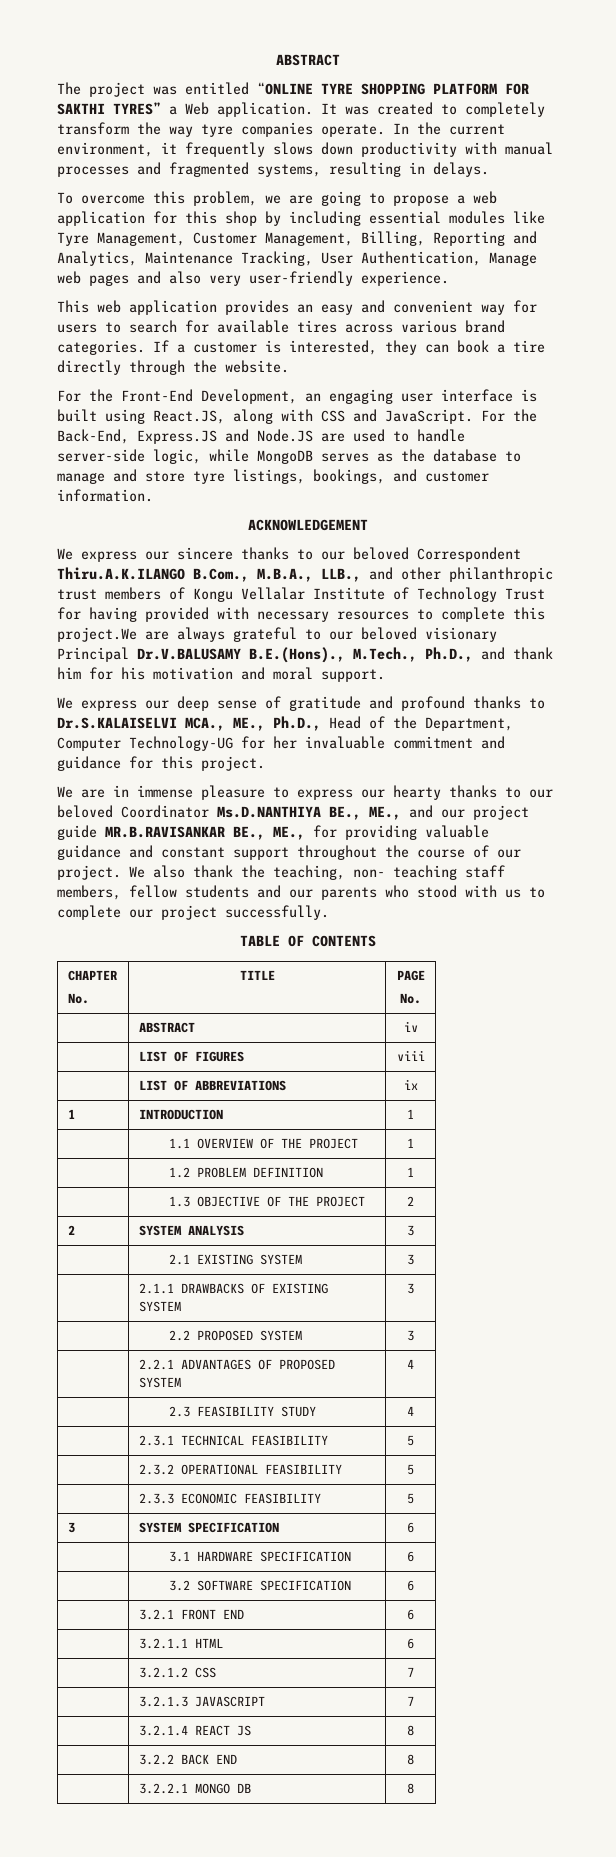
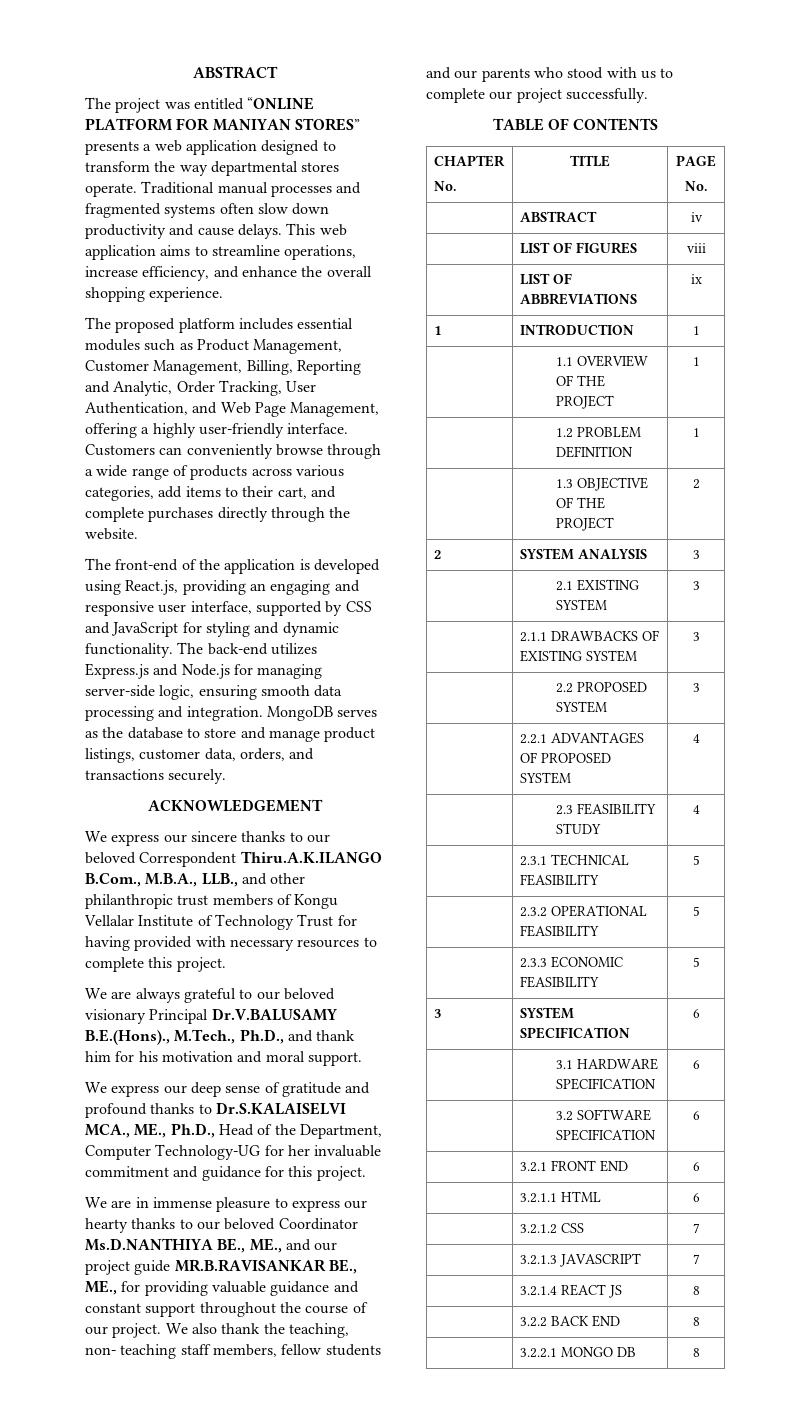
- The project was entitled “ONLINE TYRE SHOPPING PLATFORM FOR SAKTHI TYRES” a Web application. It was created to completely transform the way tyre companies operate. In the current environment, it frequently slows down productivity with manual processes and fragmented systems, resulting in delays.
- To overcome this problem, we are going to propose a web application for this shop by including essential modules like Tyre Management, Customer Management, Billing, Reporting and Analytics, Maintenance Tracking, User Authentication, Manage web pages and also very user-friendly experience.
- This web application provides an easy and convenient way for users to search for available tires across various brand categories. If a customer is interested, they can book a tire directly through the website.
- For the Front-End Development, an engaging user interface is built using React.JS, along with CSS and JavaScript. For the Back-End, Express.JS and Node.JS are used to handle server-side logic, while MongoDB serves as the database to manage and store tyre listings, bookings, and customer information.
+ The project was entitled “ONLINE PLATFORM FOR MANIYAN STORES” presents a web application designed to transform the way departmental stores operate. Traditional manual processes and fragmented systems often slow down productivity and cause delays. This web application aims to streamline operations, increase efficiency, and enhance the overall shopping experience.
+ The proposed platform includes essential modules such as Product Management, Customer Management, Billing, Reporting and Analytic, Order Tracking, User Authentication, and Web Page Management, offering a highly user-friendly interface. Customers can conveniently browse through a wide range of products across various categories, add items to their cart, and complete purchases directly through the website.
+ The front-end of the application is developed using React.js, providing an engaging and responsive user interface, supported by CSS and JavaScript for styling and dynamic functionality. The back-end utilizes Express.js and Node.js for managing server-side logic, ensuring smooth data processing and integration. MongoDB serves as the database to store and manage product listings, customer data, orders, and transactions securely.
- We express our sincere thanks to our beloved Correspondent Thiru.A.K.ILANGO B.Com., M.B.A., LLB., and other philanthropic trust members of Kongu Vellalar Institute of Technology Trust for having provided with necessary resources to complete this project.We are always grateful to our beloved visionary Principal Dr.V.BALUSAMY B.E.(Hons)., M.Tech., Ph.D., and thank him for his motivation and moral support.
+ We express our sincere thanks to our beloved Correspondent Thiru.A.K.ILANGO B.Com., M.B.A., LLB., and other philanthropic trust members of Kongu Vellalar Institute of Technology Trust for having provided with necessary resources to complete this project.
+ We are always grateful to our beloved visionary Principal Dr.V.BALUSAMY B.E.(Hons)., M.Tech., Ph.D., and thank him for his motivation and moral support.

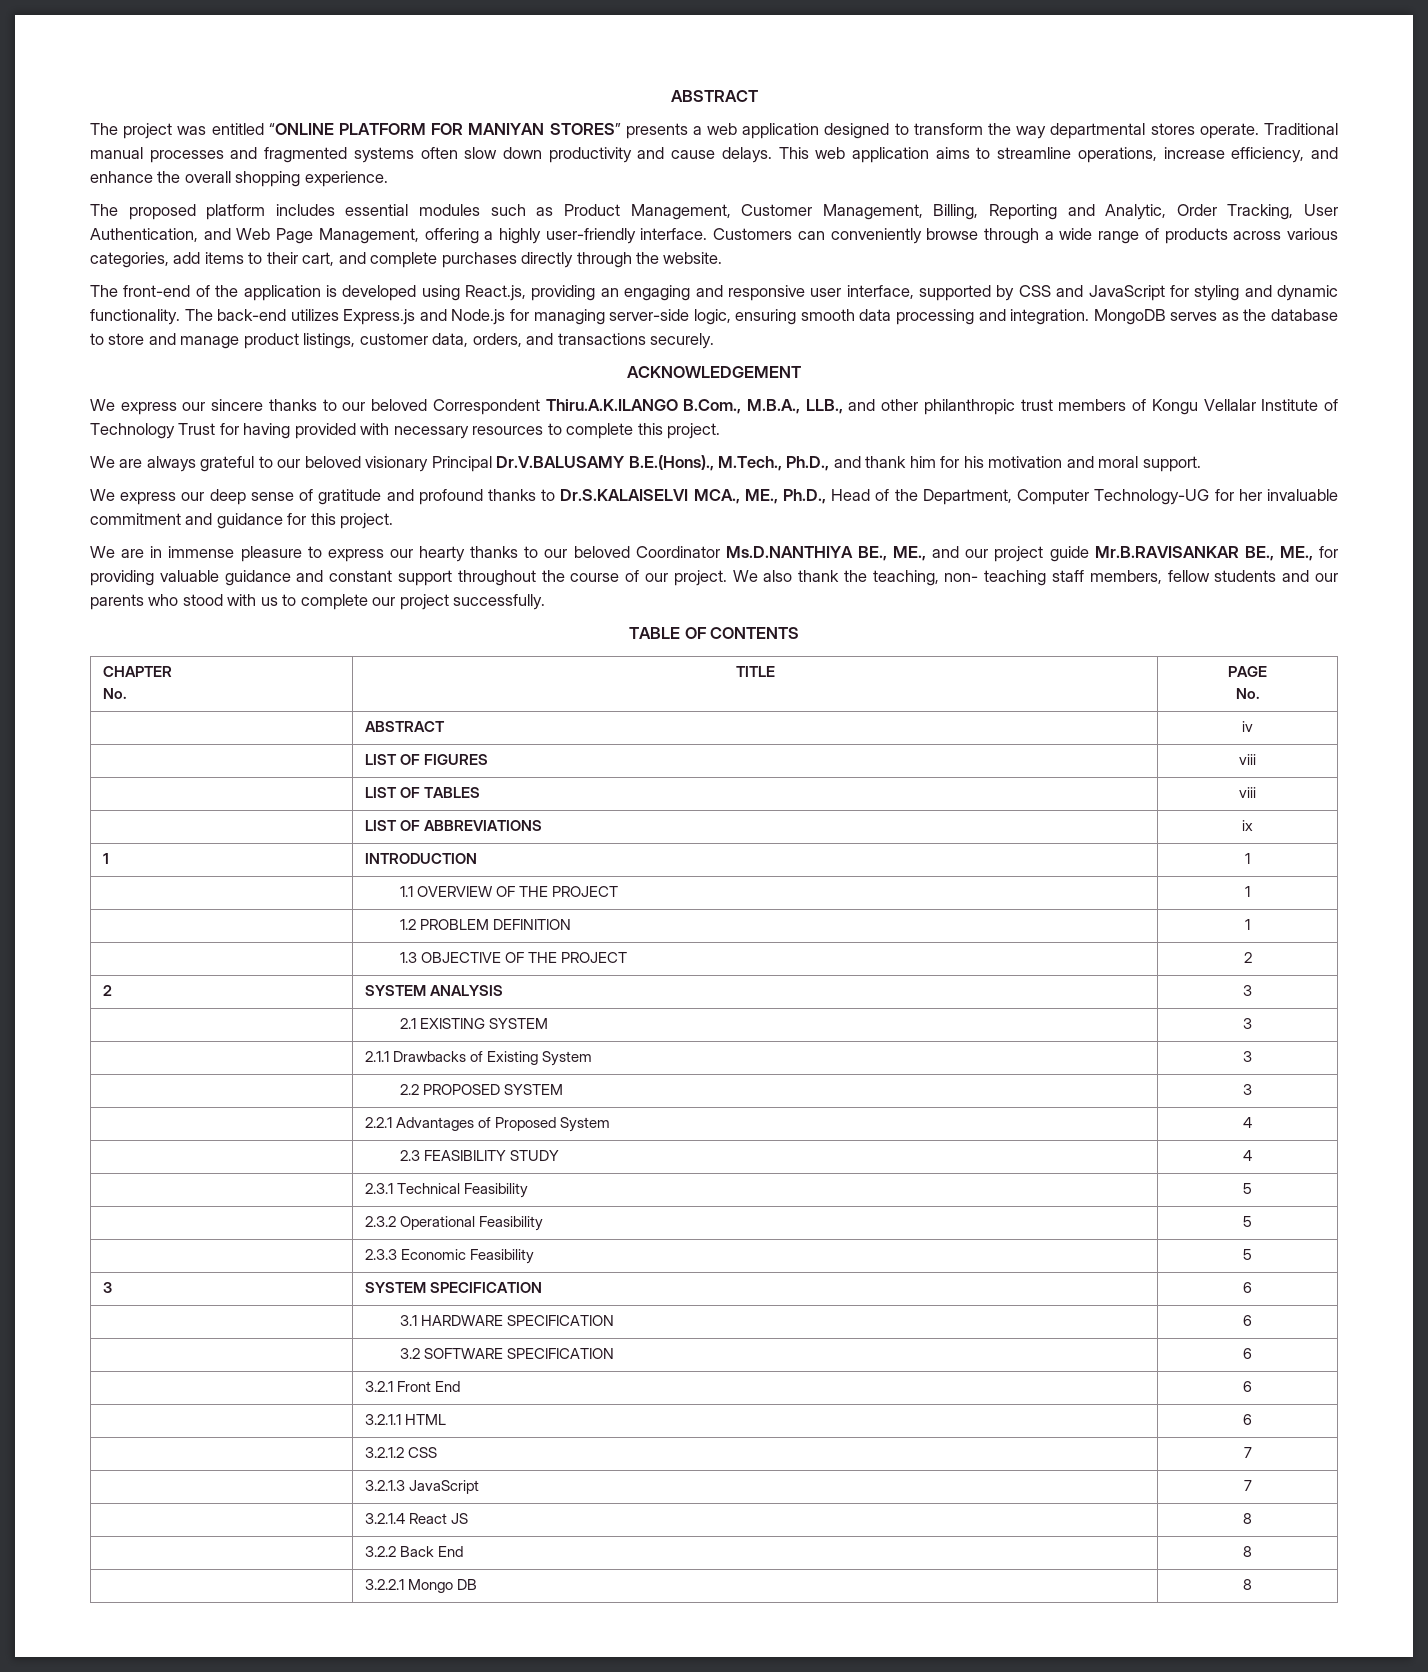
- We are in immense pleasure to express our hearty thanks to our beloved Coordinator Ms.D.NANTHIYA BE., ME., and our project guide MR.B.RAVISANKAR BE., ME., for providing valuable guidance and constant support throughout the course of our project.
+ We are in immense pleasure to express our hearty thanks to our beloved Coordinator Ms.D.NANTHIYA BE., ME., and our project guide Mr.B.RAVISANKAR BE., ME., for providing valuable guidance and constant support throughout the course of our project.
+ | LIST OF TABLES | viii
- | 2.1.1 DRAWBACKS OF EXISTING SYSTEM | 3
+ | 2.1.1 Drawbacks of Existing System | 3
- | 2.2.1 ADVANTAGES OF PROPOSED SYSTEM | 4
+ | 2.2.1 Advantages of Proposed System | 4
- | 2.3.1 TECHNICAL FEASIBILITY | 5
+ | 2.3.1 Technical Feasibility | 5
- | 2.3.2 OPERATIONAL FEASIBILITY | 5
+ | 2.3.2 Operational Feasibility | 5
- | 2.3.3 ECONOMIC FEASIBILITY | 5
+ | 2.3.3 Economic Feasibility | 5
- | 3.2.1 FRONT END | 6
+ | 3.2.1 Front End | 6
- | 3.2.1.3 JAVASCRIPT | 7
+ | 3.2.1.3 JavaScript | 7
- | 3.2.1.4 REACT JS | 8
+ | 3.2.1.4 React JS | 8
- | 3.2.2 BACK END | 8
+ | 3.2.2 Back End | 8
- | 3.2.2.1 MONGO DB | 8
+ | 3.2.2.1 Mongo DB | 8

